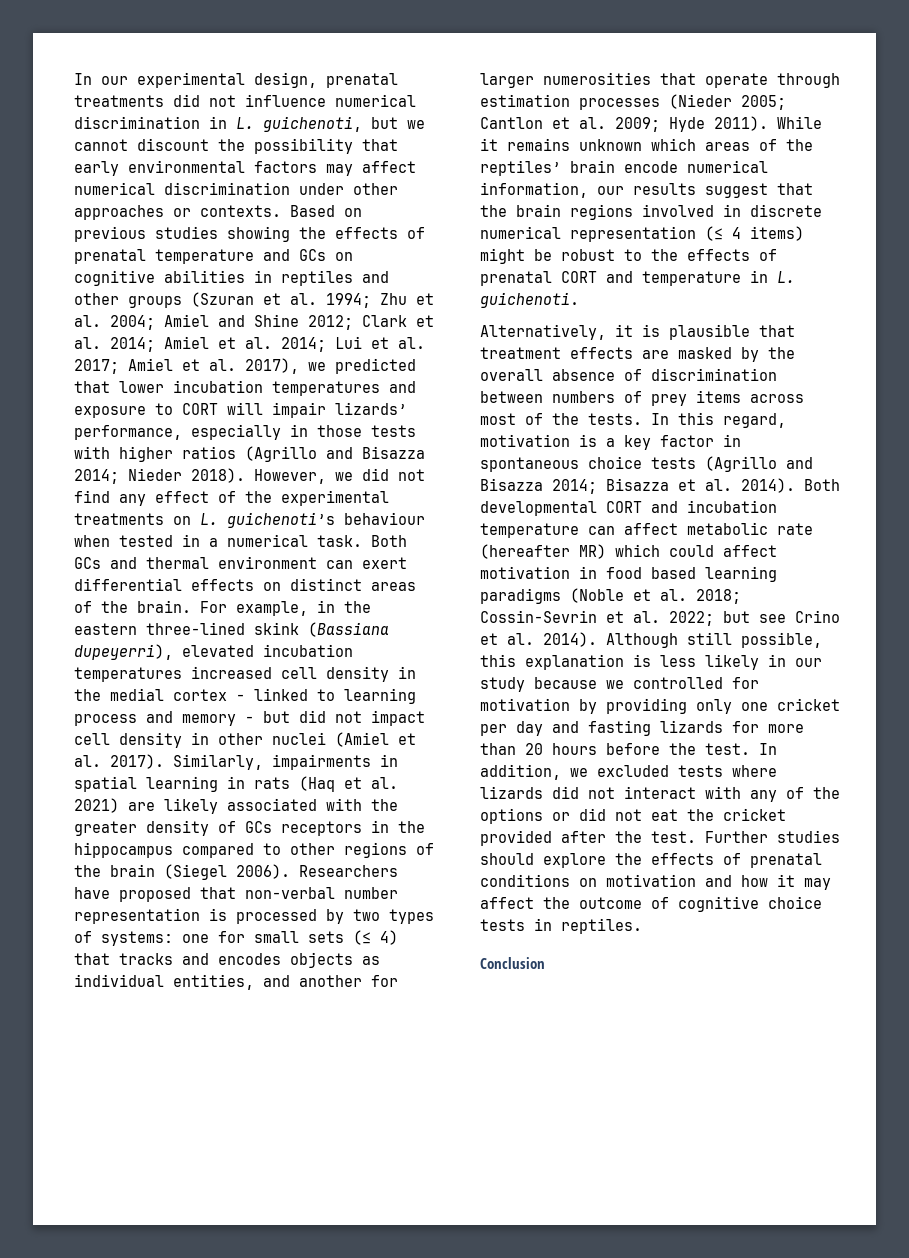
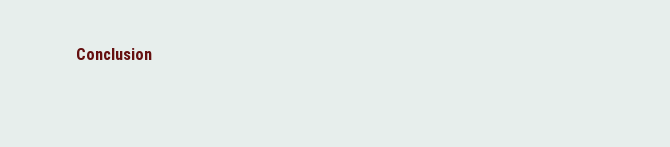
- In our experimental design, prenatal treatments did not influence numerical discrimination in L. guichenoti, but we cannot discount the possibility that early environmental factors may affect numerical discrimination under other approaches or contexts. Based on previous studies showing the effects of prenatal temperature and GCs on cognitive abilities in reptiles and other groups (Szuran et al. 1994; Zhu et al. 2004; Amiel and Shine 2012; Clark et al. 2014; Amiel et al. 2014; Lui et al. 2017; Amiel et al. 2017), we predicted that lower incubation temperatures and exposure to CORT will impair lizards’ performance, especially in those tests with higher ratios (Agrillo and Bisazza 2014; Nieder 2018). However, we did not find any effect of the experimental treatments on L. guichenoti’s behaviour when tested in a numerical task. Both GCs and thermal environment can exert differential effects on distinct areas of the brain. For example, in the eastern three-lined skink (Bassiana dupeyerri), elevated incubation temperatures increased cell density in the medial cortex - linked to learning process and memory - but did not impact cell density in other nuclei (Amiel et al. 2017). Similarly, impairments in spatial learning in rats (Haq et al. 2021) are likely associated with the greater density of GCs receptors in the hippocampus compared to other regions of the brain (Siegel 2006). Researchers have proposed that non-verbal number representation is processed by two types of systems: one for small sets (≤ 4) that tracks and encodes objects as individual entities, and another for larger numerosities that operate through estimation processes (Nieder 2005; Cantlon et al. 2009; Hyde 2011). While it remains unknown which areas of the reptiles’ brain encode numerical information, our results suggest that the brain regions involved in discrete numerical representation (≤ 4 items) might be robust to the effects of prenatal CORT and temperature in L. guichenoti.
- Alternatively, it is plausible that treatment effects are masked by the overall absence of discrimination between numbers of prey items across most of the tests. In this regard, motivation is a key factor in spontaneous choice tests (Agrillo and Bisazza 2014; Bisazza et al. 2014). Both developmental CORT and incubation temperature can affect metabolic rate (hereafter MR) which could affect motivation in food based learning paradigms (Noble et al. 2018; Cossin-Sevrin et al. 2022; but see Crino et al. 2014). Although still possible, this explanation is less likely in our study because we controlled for motivation by providing only one cricket per day and fasting lizards for more than 20 hours before the test. In addition, we excluded tests where lizards did not interact with any of the options or did not eat the cricket provided after the test. Further studies should explore the effects of prenatal conditions on motivation and how it may affect the outcome of cognitive choice tests in reptiles.

